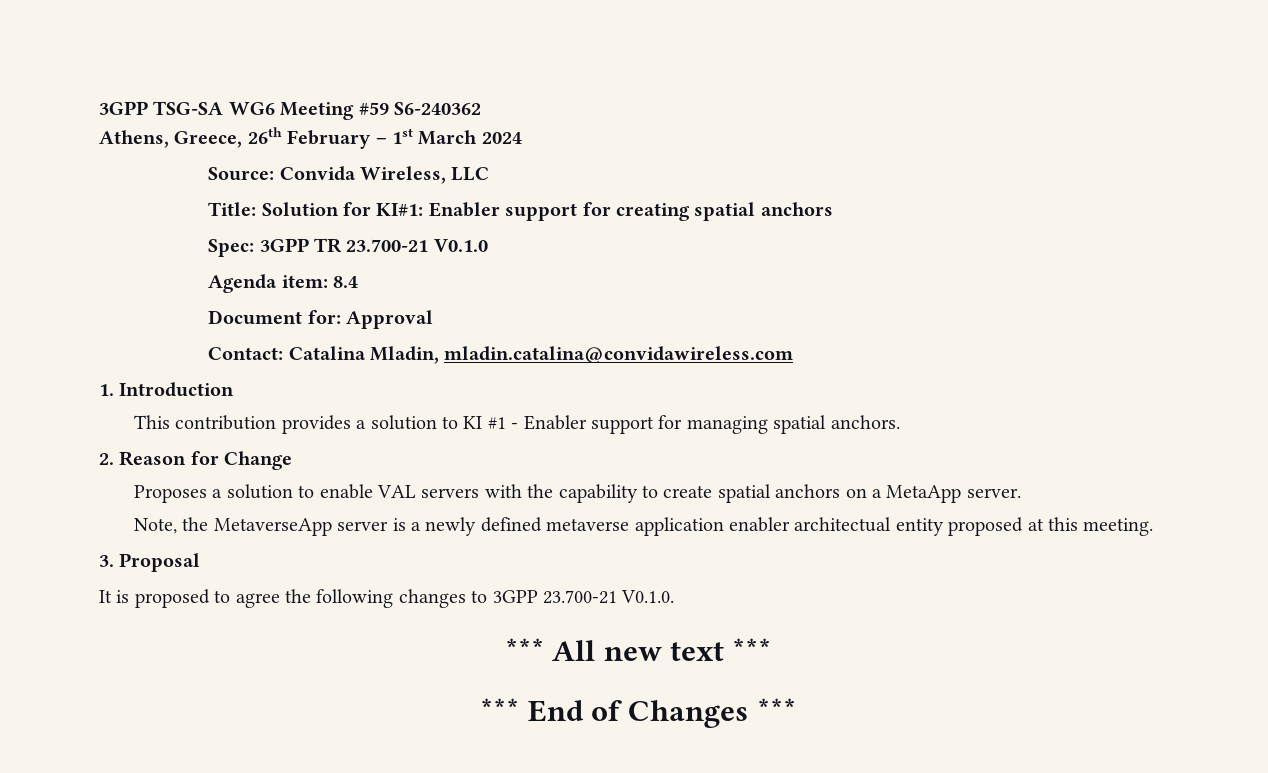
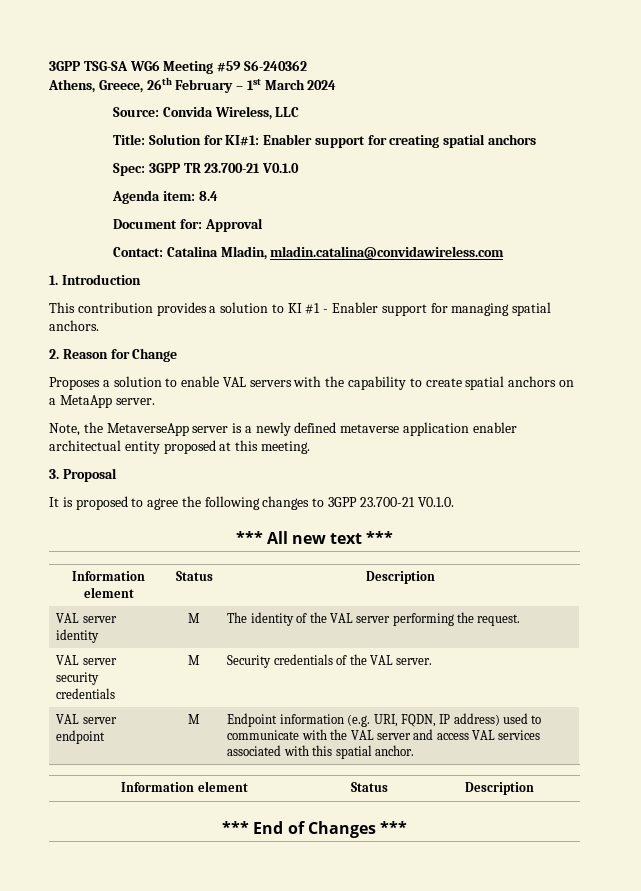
  *** All new text ***
+ Information element | Status | Description
+ VAL server identity | M | The identity of the VAL server performing the request.
+ VAL server security credentials | M | Security credentials of the VAL server.
+ VAL server endpoint | M | Endpoint information (e.g. URI, FQDN, IP address) used to communicate with the VAL server and access VAL services associated with this spatial anchor.
+ Information element | Status | Description

